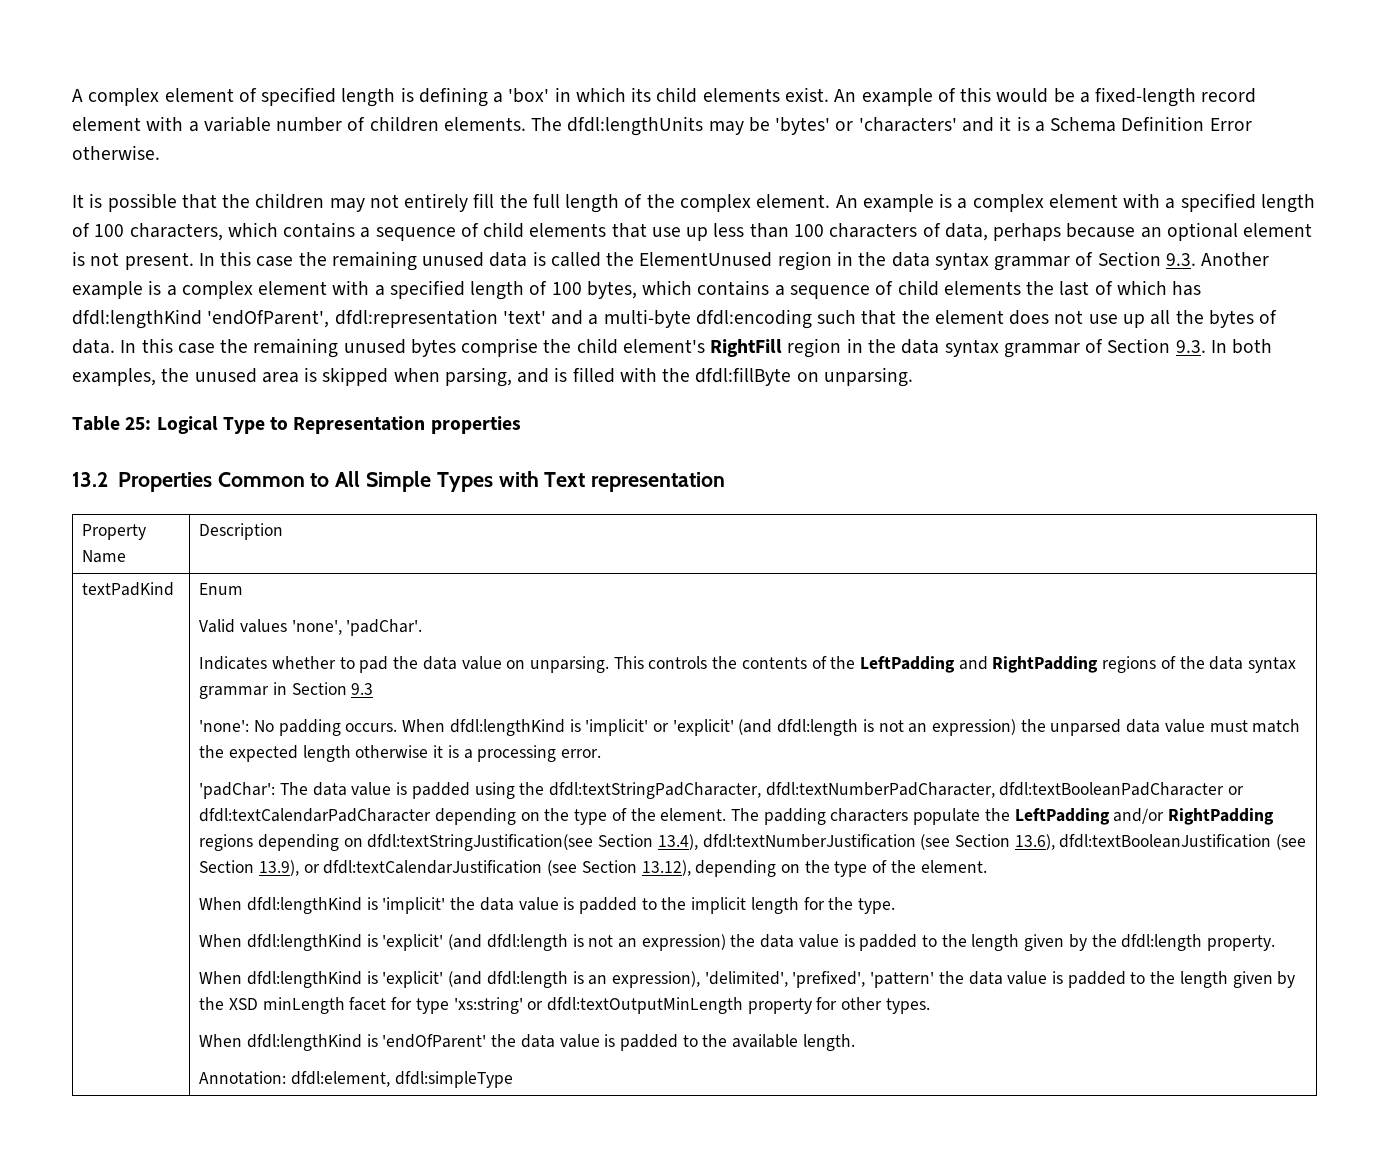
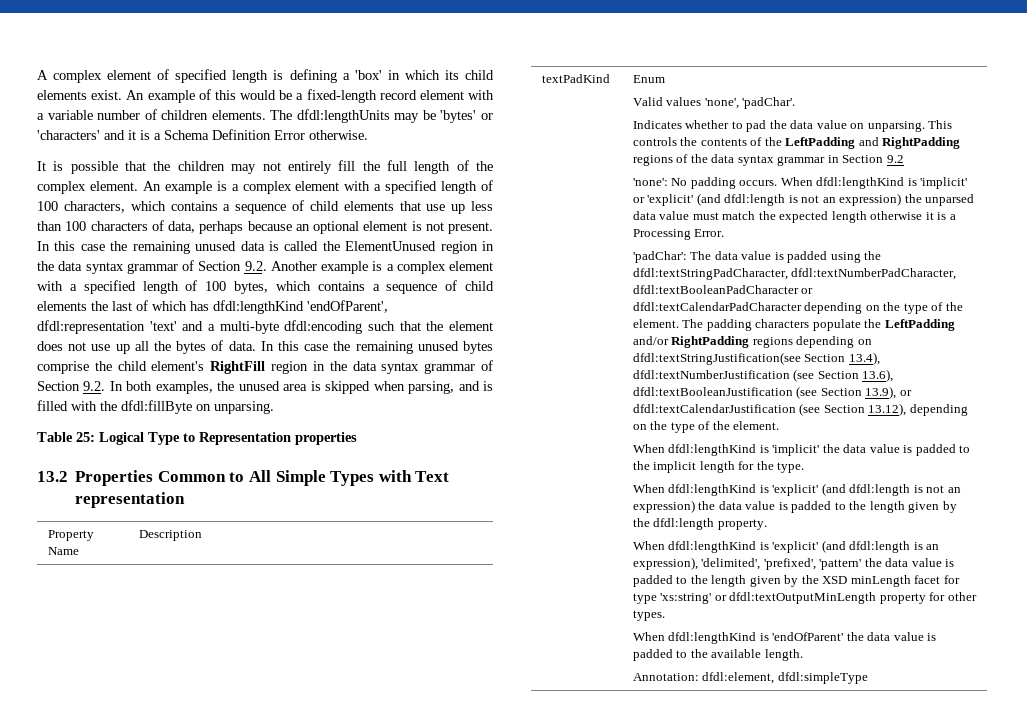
- In this case the remaining unused data is called the ElementUnused region in the data syntax grammar of Section 9.3. Another example is a complex element with a specified length of 100 bytes, which contains a sequence of child elements the last of which has dfdl:lengthKind 'endOfParent', dfdl:representation 'text' and a multi-byte dfdl:encoding such that the element does not use up all the bytes of data.
+ In this case the remaining unused data is called the ElementUnused region in the data syntax grammar of Section 9.2. Another example is a complex element with a specified length of 100 bytes, which contains a sequence of child elements the last of which has dfdl:lengthKind 'endOfParent', dfdl:representation 'text' and a multi-byte dfdl:encoding such that the element does not use up all the bytes of data.
- In this case the remaining unused bytes comprise the child element's RightFill region in the data syntax grammar of Section 9.3. In both examples, the unused area is skipped when parsing, and is filled with the dfdl:fillByte on unparsing.
+ In this case the remaining unused bytes comprise the child element's RightFill region in the data syntax grammar of Section 9.2. In both examples, the unused area is skipped when parsing, and is filled with the dfdl:fillByte on unparsing.
- This controls the contents of the LeftPadding and RightPadding regions of the data syntax grammar in Section 9.3
+ This controls the contents of the LeftPadding and RightPadding regions of the data syntax grammar in Section 9.2
- When dfdl:lengthKind is 'implicit' or 'explicit' (and dfdl:length is not an expression) the unparsed data value must match the expected length otherwise it is a processing error.
+ When dfdl:lengthKind is 'implicit' or 'explicit' (and dfdl:length is not an expression) the unparsed data value must match the expected length otherwise it is a Processing Error.

